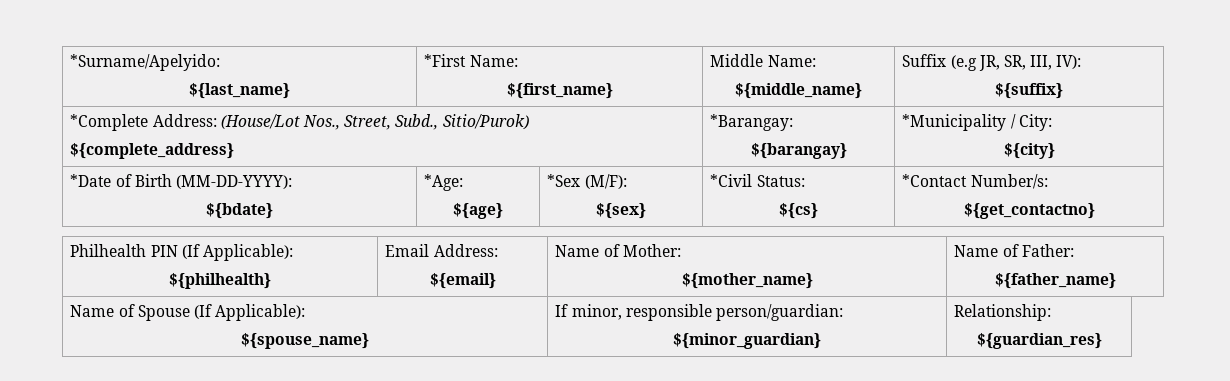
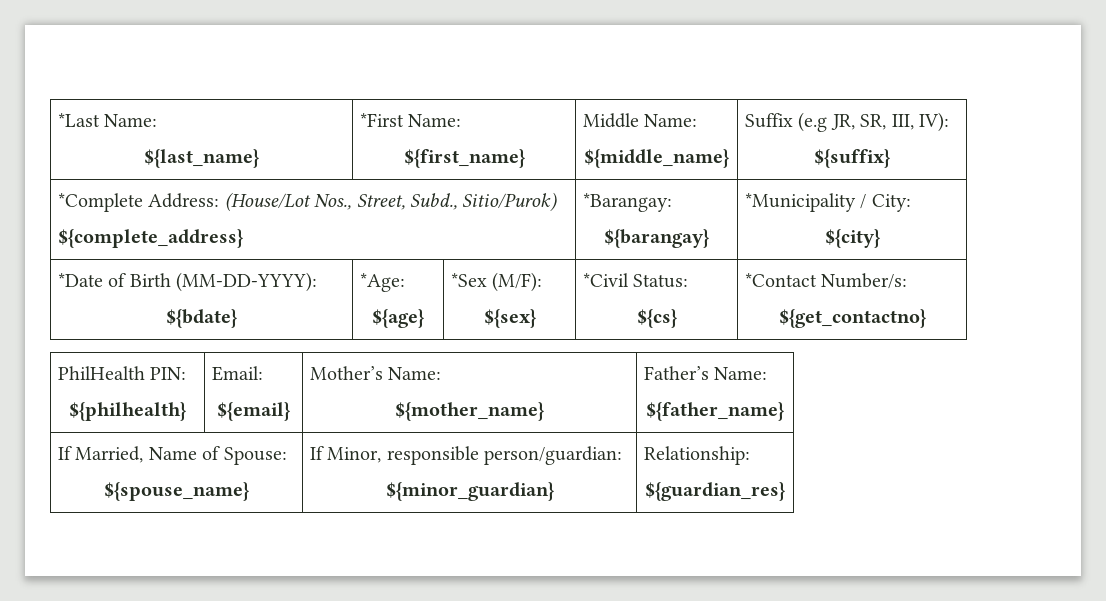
- *Surname/Apelyido:
+ *Last Name:
- Philhealth PIN (If Applicable):
- ${philhealth} | Email Address:
- ${email} | Name of Mother:
- ${mother_name} | Name of Father:
+ PhilHealth PIN:
+ ${philhealth} | Email:
+ ${email} | Mother’s Name:
+ ${mother_name} | Father’s Name:
  ${father_name}
- Name of Spouse (If Applicable):
- ${spouse_name} | If minor, responsible person/guardian:
+ If Married, Name of Spouse:
+ ${spouse_name} | If Minor, responsible person/guardian:

